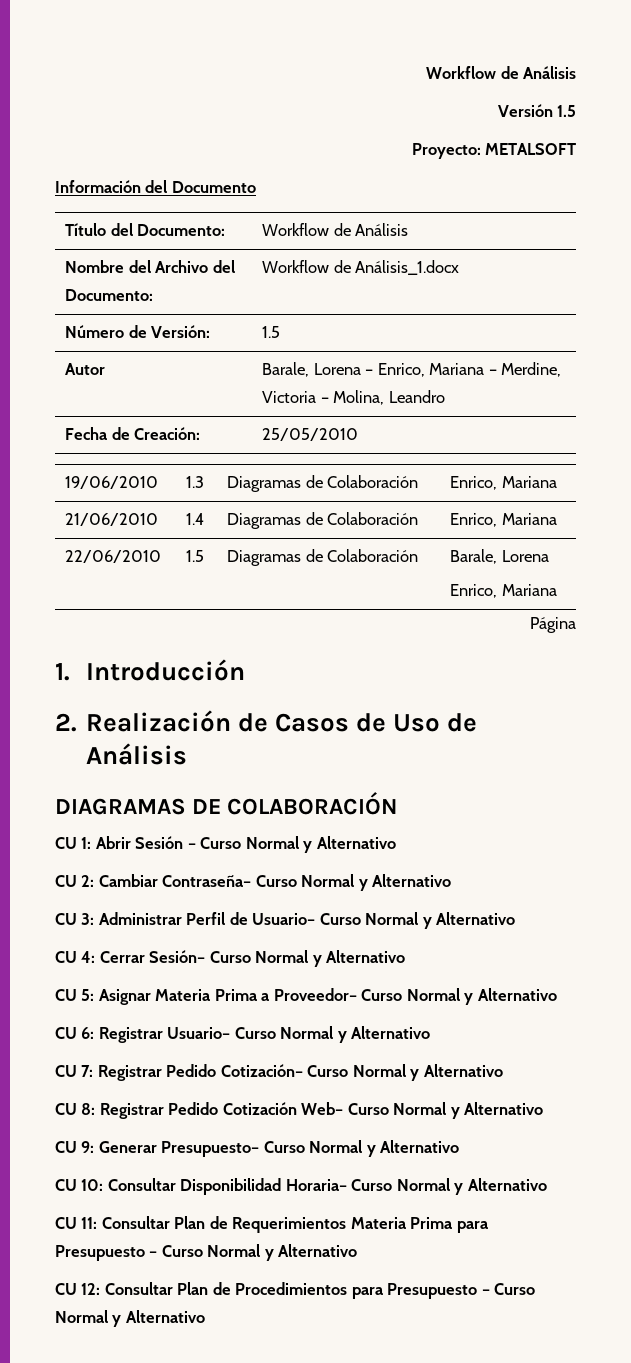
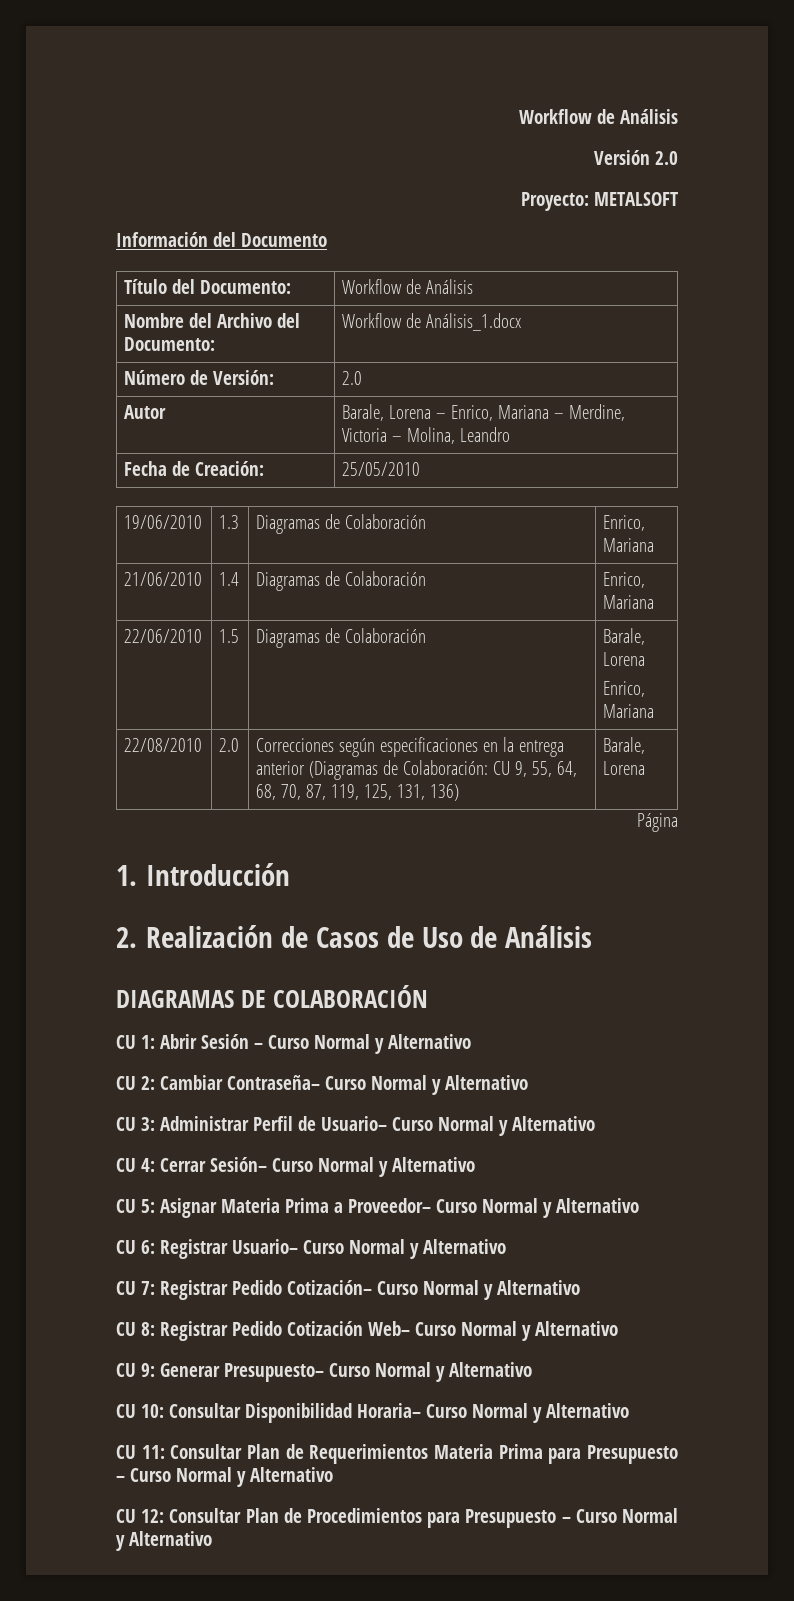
- Versión 1.5
+ Versión 2.0
- Número de Versión: | 1.5
+ Número de Versión: | 2.0
+ 22/08/2010 | 2.0 | Correcciones según especificaciones en la entrega anterior (Diagramas de Colaboración: CU 9, 55, 64, 68, 70, 87, 119, 125, 131, 136) | Barale, Lorena

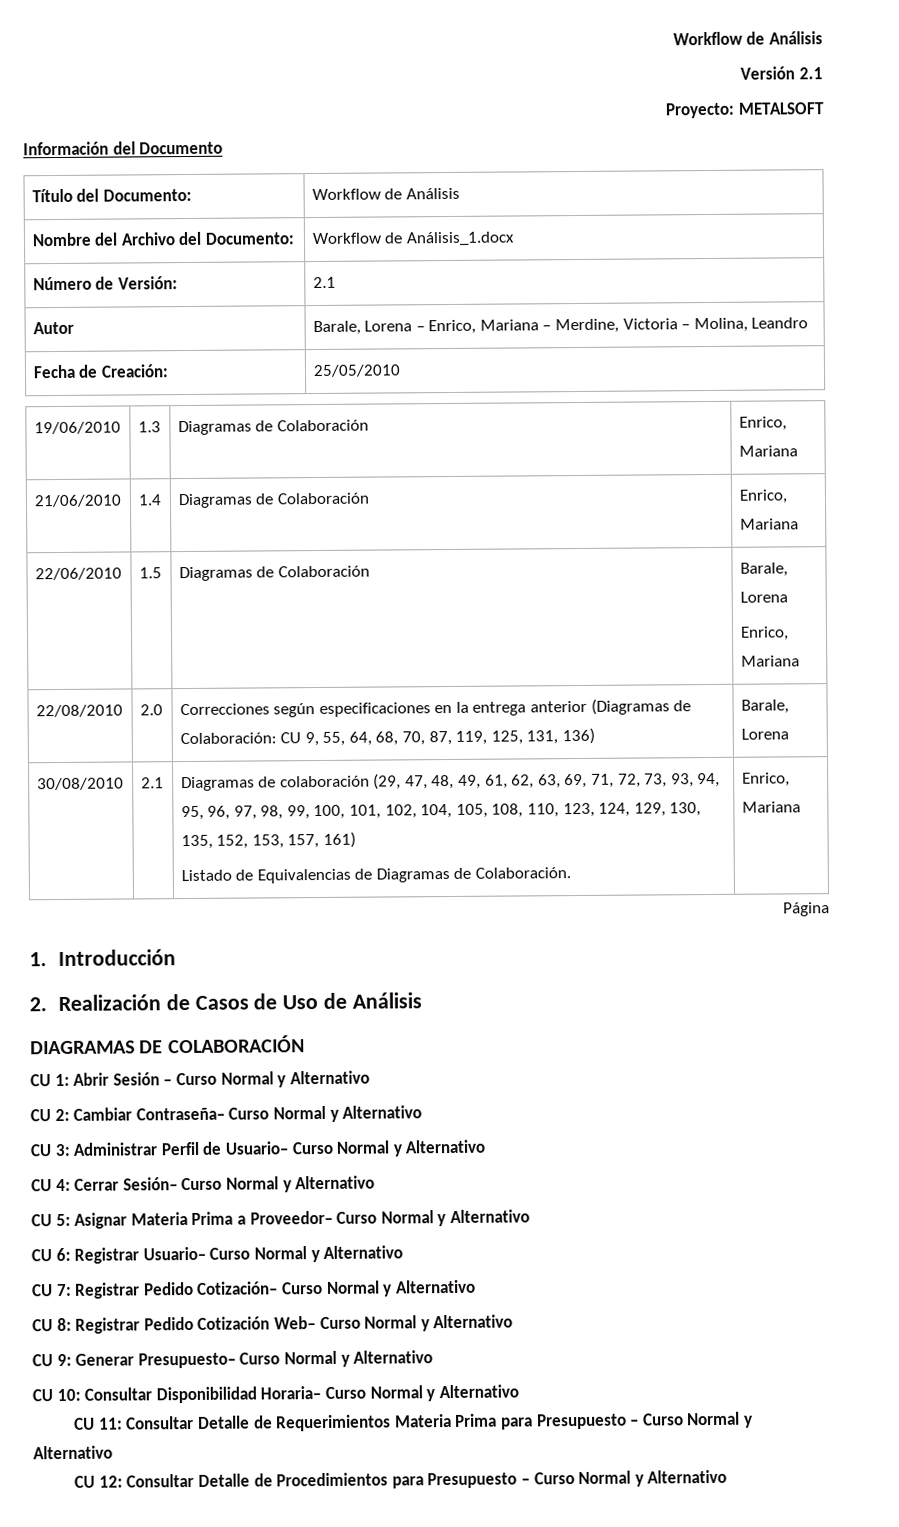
- Versión 2.0
+ Versión 2.1
- Número de Versión: | 2.0
+ Número de Versión: | 2.1
+ 30/08/2010 | 2.1 | Diagramas de colaboración (29, 47, 48, 49, 61, 62, 63, 69, 71, 72, 73, 93, 94, 95, 96, 97, 98, 99, 100, 101, 102, 104, 105, 108, 110, 123, 124, 129, 130, 135, 152, 153, 157, 161)
+ Listado de Equivalencias de Diagramas de Colaboración. | Enrico, Mariana
- CU 11: Consultar Plan de Requerimientos Materia Prima para Presupuesto – Curso Normal y Alternativo
+ CU 11: Consultar Detalle de Requerimientos Materia Prima para Presupuesto – Curso Normal y Alternativo
- CU 12: Consultar Plan de Procedimientos para Presupuesto – Curso Normal y Alternativo
+ CU 12: Consultar Detalle de Procedimientos para Presupuesto – Curso Normal y Alternativo

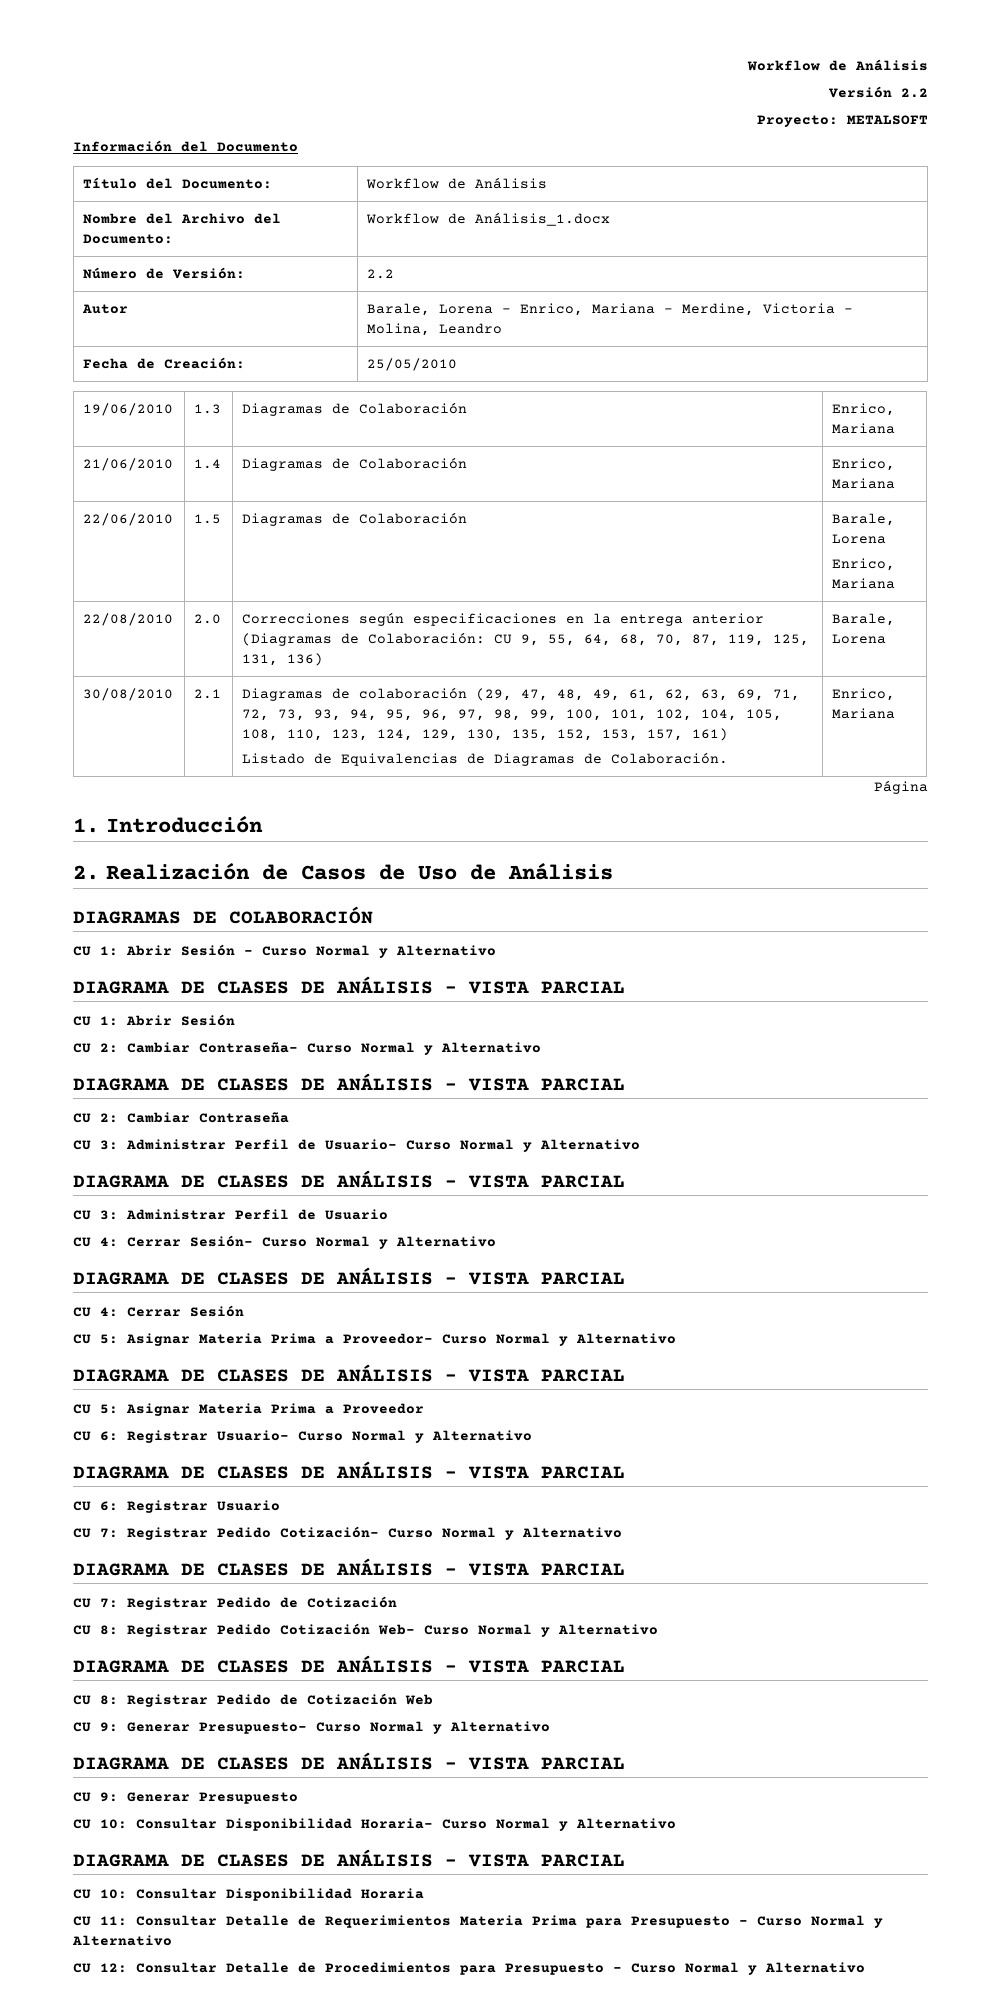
- Versión 2.1
+ Versión 2.2
- Número de Versión: | 2.1
+ Número de Versión: | 2.2
  CU 1: Abrir Sesión – Curso Normal y Alternativo
+ DIAGRAMA DE CLASES DE ANÁLISIS – VISTA PARCIAL
+ CU 1: Abrir Sesión
  CU 2: Cambiar Contraseña– Curso Normal y Alternativo
+ DIAGRAMA DE CLASES DE ANÁLISIS – VISTA PARCIAL
+ CU 2: Cambiar Contraseña
  CU 3: Administrar Perfil de Usuario– Curso Normal y Alternativo
+ DIAGRAMA DE CLASES DE ANÁLISIS – VISTA PARCIAL
+ CU 3: Administrar Perfil de Usuario
  CU 4: Cerrar Sesión– Curso Normal y Alternativo
+ DIAGRAMA DE CLASES DE ANÁLISIS – VISTA PARCIAL
+ CU 4: Cerrar Sesión
  CU 5: Asignar Materia Prima a Proveedor– Curso Normal y Alternativo
+ DIAGRAMA DE CLASES DE ANÁLISIS – VISTA PARCIAL
+ CU 5: Asignar Materia Prima a Proveedor
  CU 6: Registrar Usuario– Curso Normal y Alternativo
+ DIAGRAMA DE CLASES DE ANÁLISIS – VISTA PARCIAL
+ CU 6: Registrar Usuario
  CU 7: Registrar Pedido Cotización– Curso Normal y Alternativo
+ DIAGRAMA DE CLASES DE ANÁLISIS – VISTA PARCIAL
+ CU 7: Registrar Pedido de Cotización
  CU 8: Registrar Pedido Cotización Web– Curso Normal y Alternativo
+ DIAGRAMA DE CLASES DE ANÁLISIS – VISTA PARCIAL
+ CU 8: Registrar Pedido de Cotización Web
  CU 9: Generar Presupuesto– Curso Normal y Alternativo
+ DIAGRAMA DE CLASES DE ANÁLISIS – VISTA PARCIAL
+ CU 9: Generar Presupuesto
  CU 10: Consultar Disponibilidad Horaria– Curso Normal y Alternativo
+ DIAGRAMA DE CLASES DE ANÁLISIS – VISTA PARCIAL
+ CU 10: Consultar Disponibilidad Horaria

